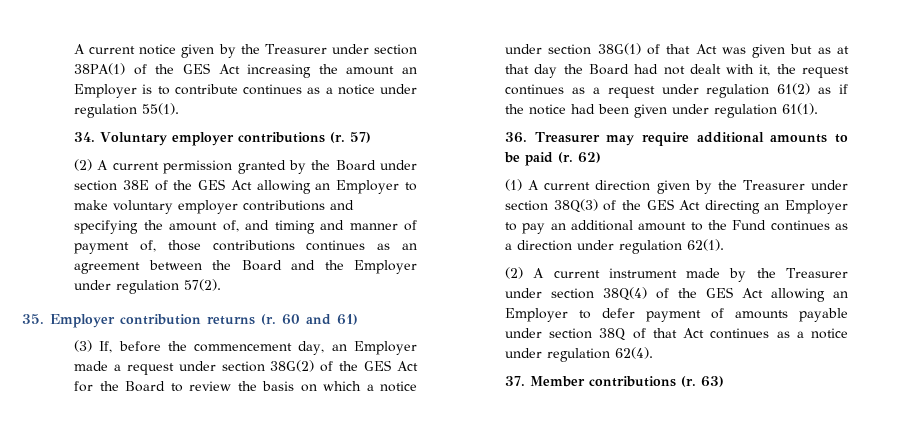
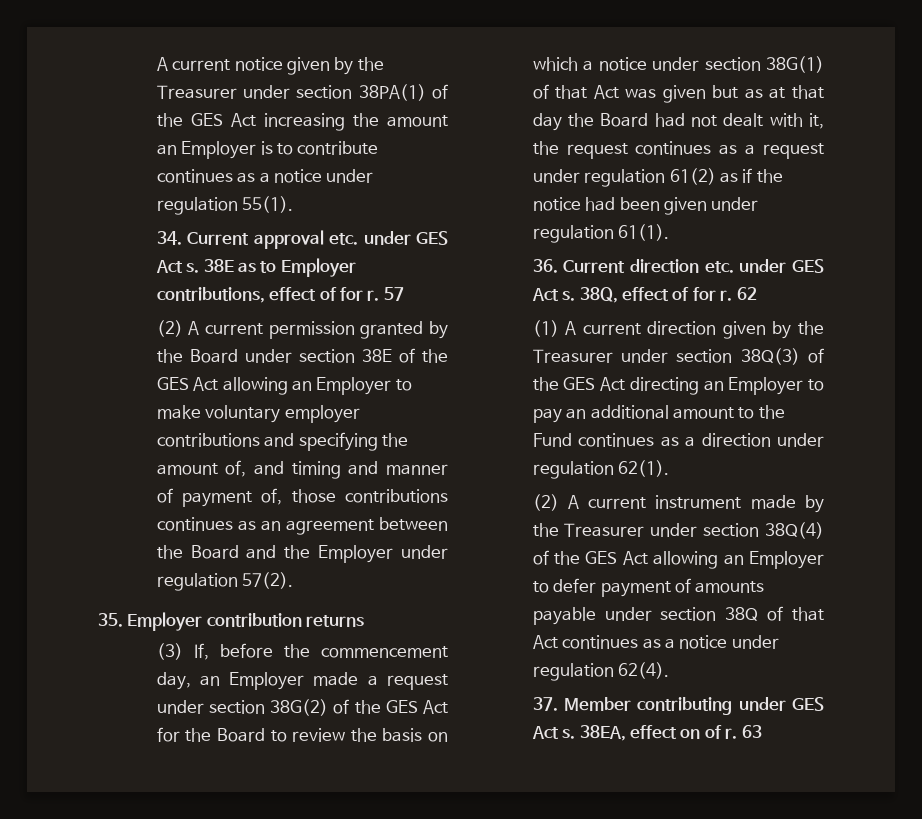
- 34. Voluntary employer contributions (r. 57)
+ 34. Current approval etc. under GES Act s. 38E as to Employer contributions, effect of for r. 57
- 35. Employer contribution returns (r. 60 and 61)
+ 35. Employer contribution returns
- 36. Treasurer may require additional amounts to be paid (r. 62)
+ 36. Current direction etc. under GES Act s. 38Q, effect of for r. 62
- 37. Member contributions (r. 63)
+ 37. Member contributing under GES Act s. 38EA, effect on of r. 63

